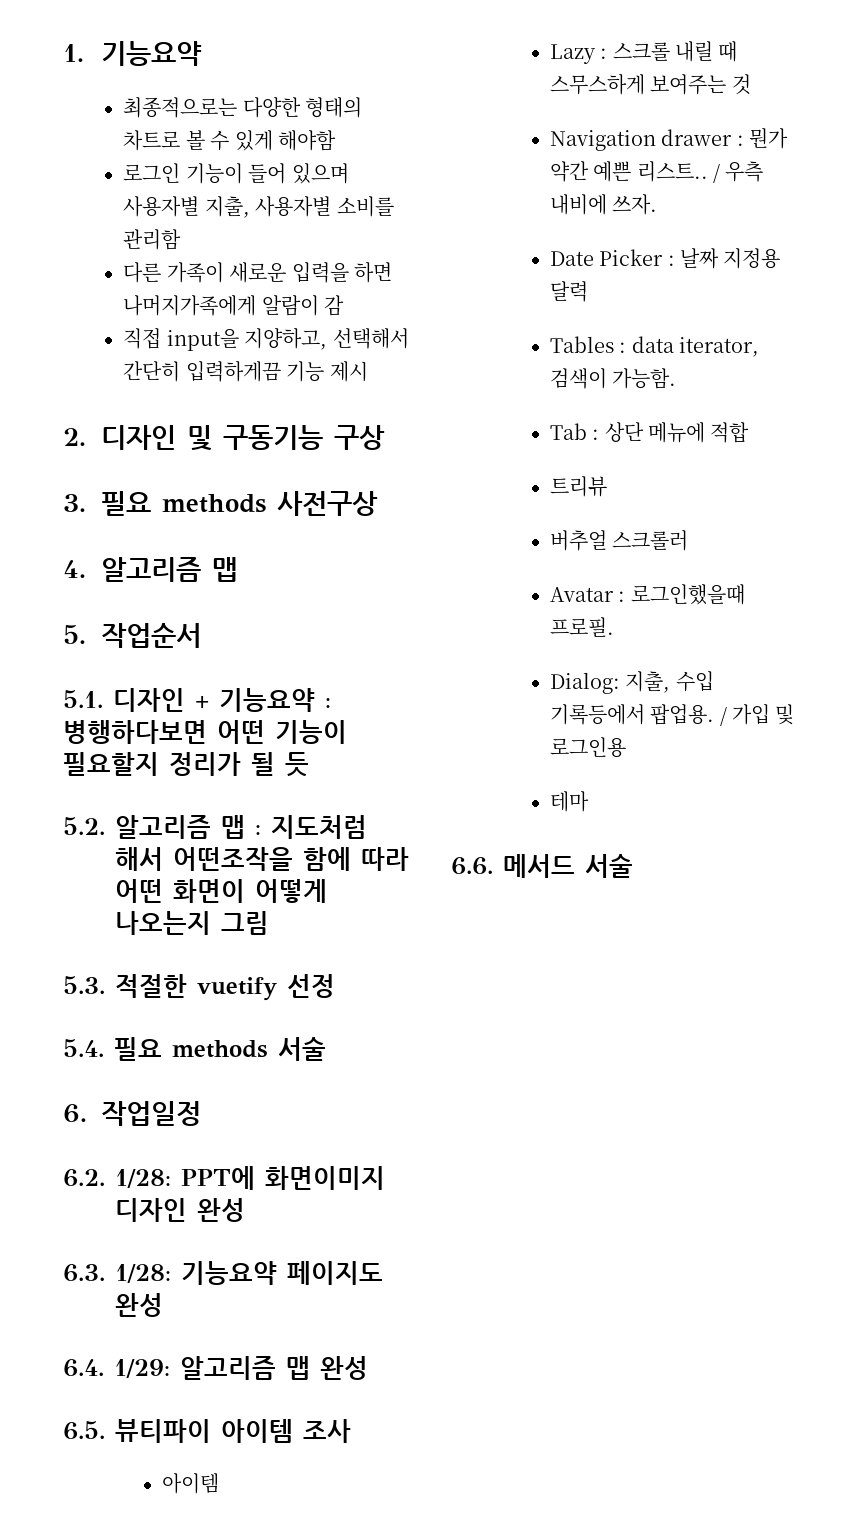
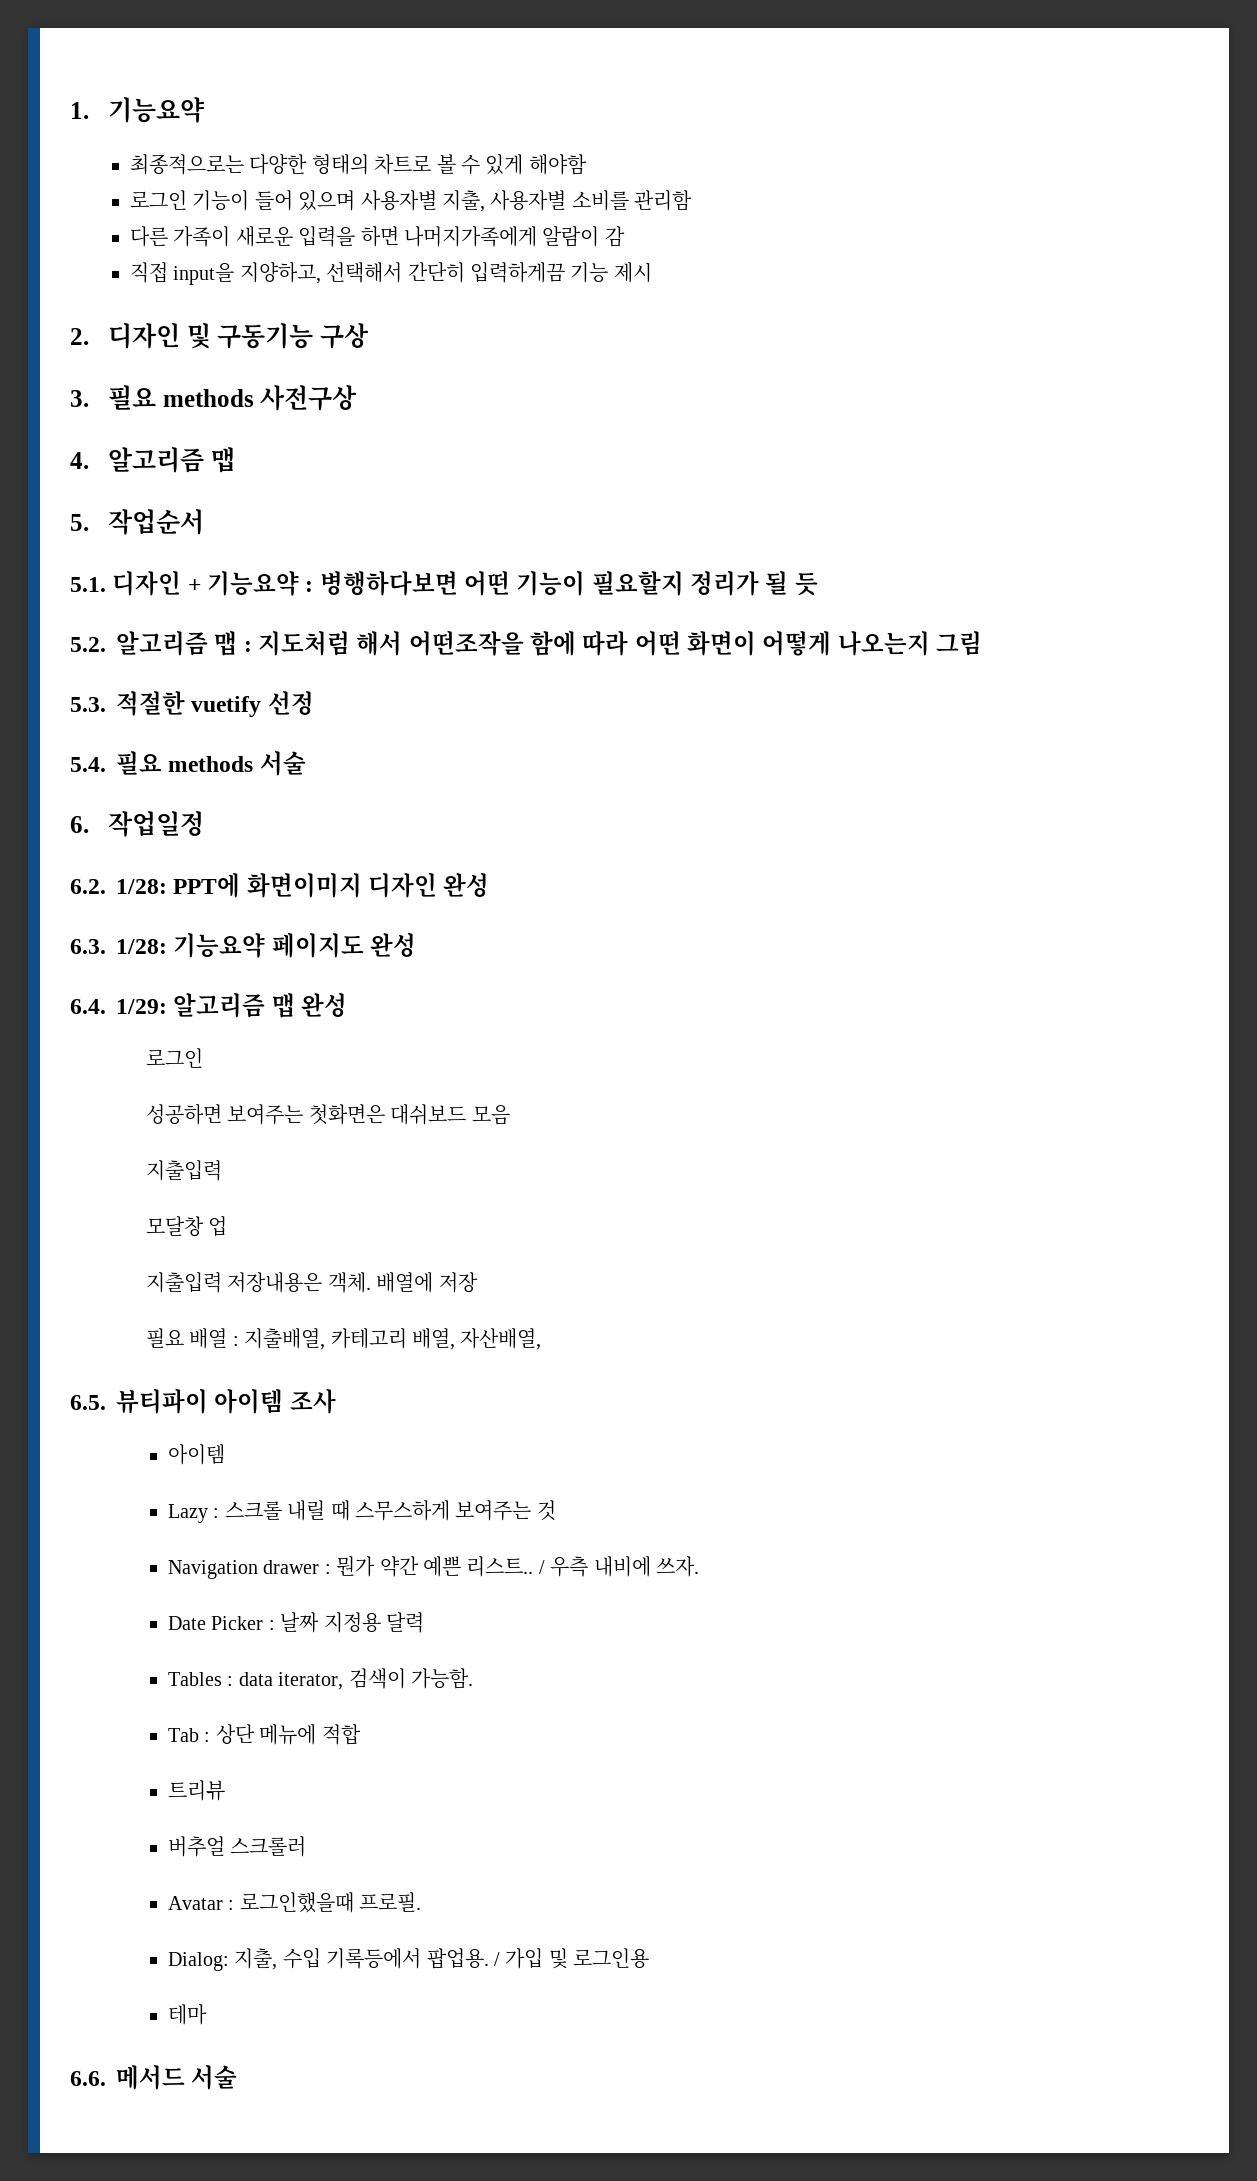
  6.4. 1/29: 알고리즘 맵 완성
+ 로그인
+ 성공하면 보여주는 첫화면은 대쉬보드 모음
+ 지출입력
+ 모달창 업
+ 지출입력 저장내용은 객체. 배열에 저장
+ 필요 배열 : 지출배열, 카테고리 배열, 자산배열,

